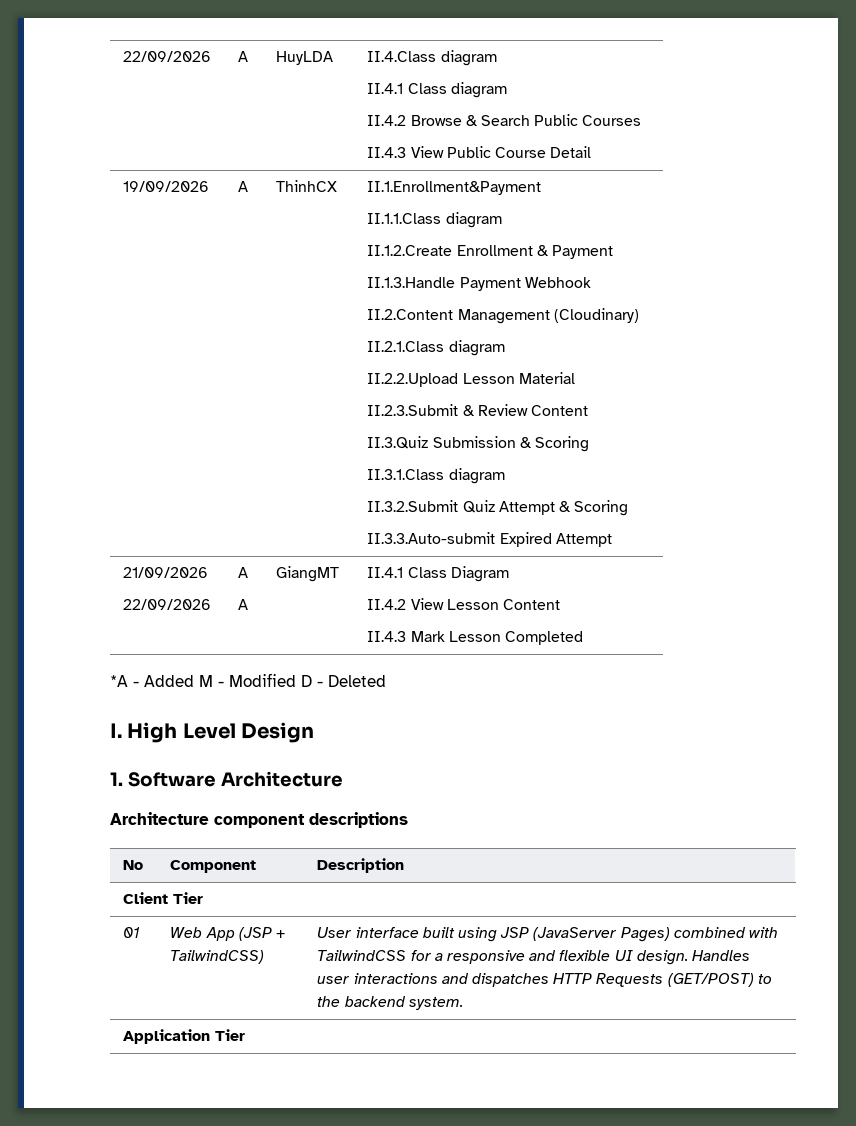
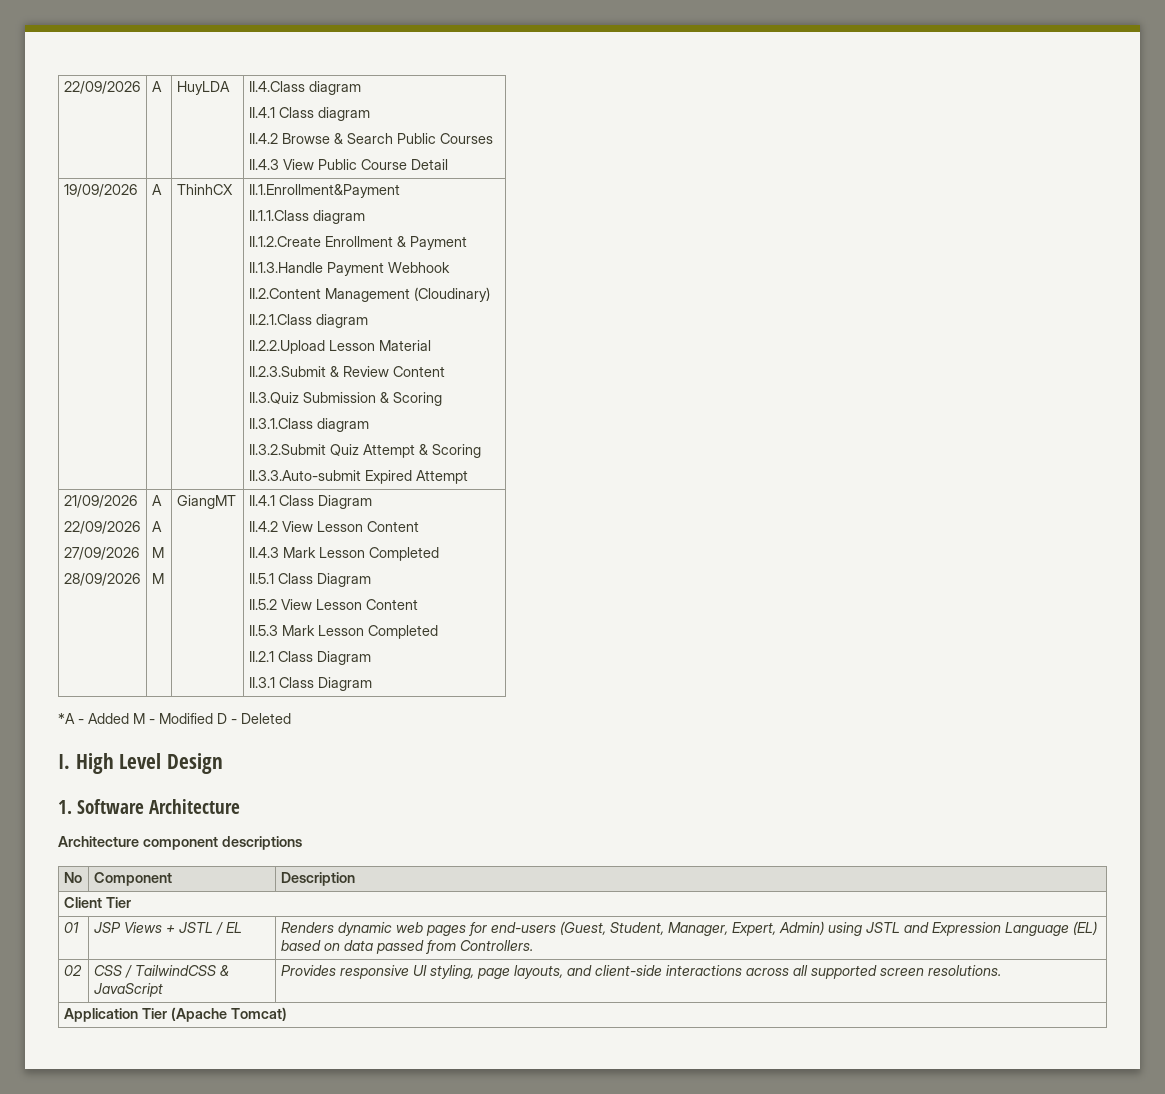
  21/09/2026
- 22/09/2026 | A
- A | GiangMT | II.4.1 Class Diagram
+ 22/09/2026
+ 27/09/2026
+ 28/09/2026 | A
+ A
+ M
+ M | GiangMT | II.4.1 Class Diagram
  II.4.2 View Lesson Content
  II.4.3 Mark Lesson Completed
+ II.5.1 Class Diagram
+ II.5.2 View Lesson Content
+ II.5.3 Mark Lesson Completed
+ II.2.1 Class Diagram
+ II.3.1 Class Diagram
- 01 | Web App (JSP + TailwindCSS) | User interface built using JSP (JavaServer Pages) combined with TailwindCSS for a responsive and flexible UI design. Handles user interactions and dispatches HTTP Requests (GET/POST) to the backend system.
+ 01 | JSP Views + JSTL / EL | Renders dynamic web pages for end-users (Guest, Student, Manager, Expert, Admin) using JSTL and Expression Language (EL) based on data passed from Controllers.
+ 02 | CSS / TailwindCSS & JavaScript | Provides responsive UI styling, page layouts, and client-side interactions across all supported screen resolutions.
- Application Tier
+ Application Tier (Apache Tomcat)

